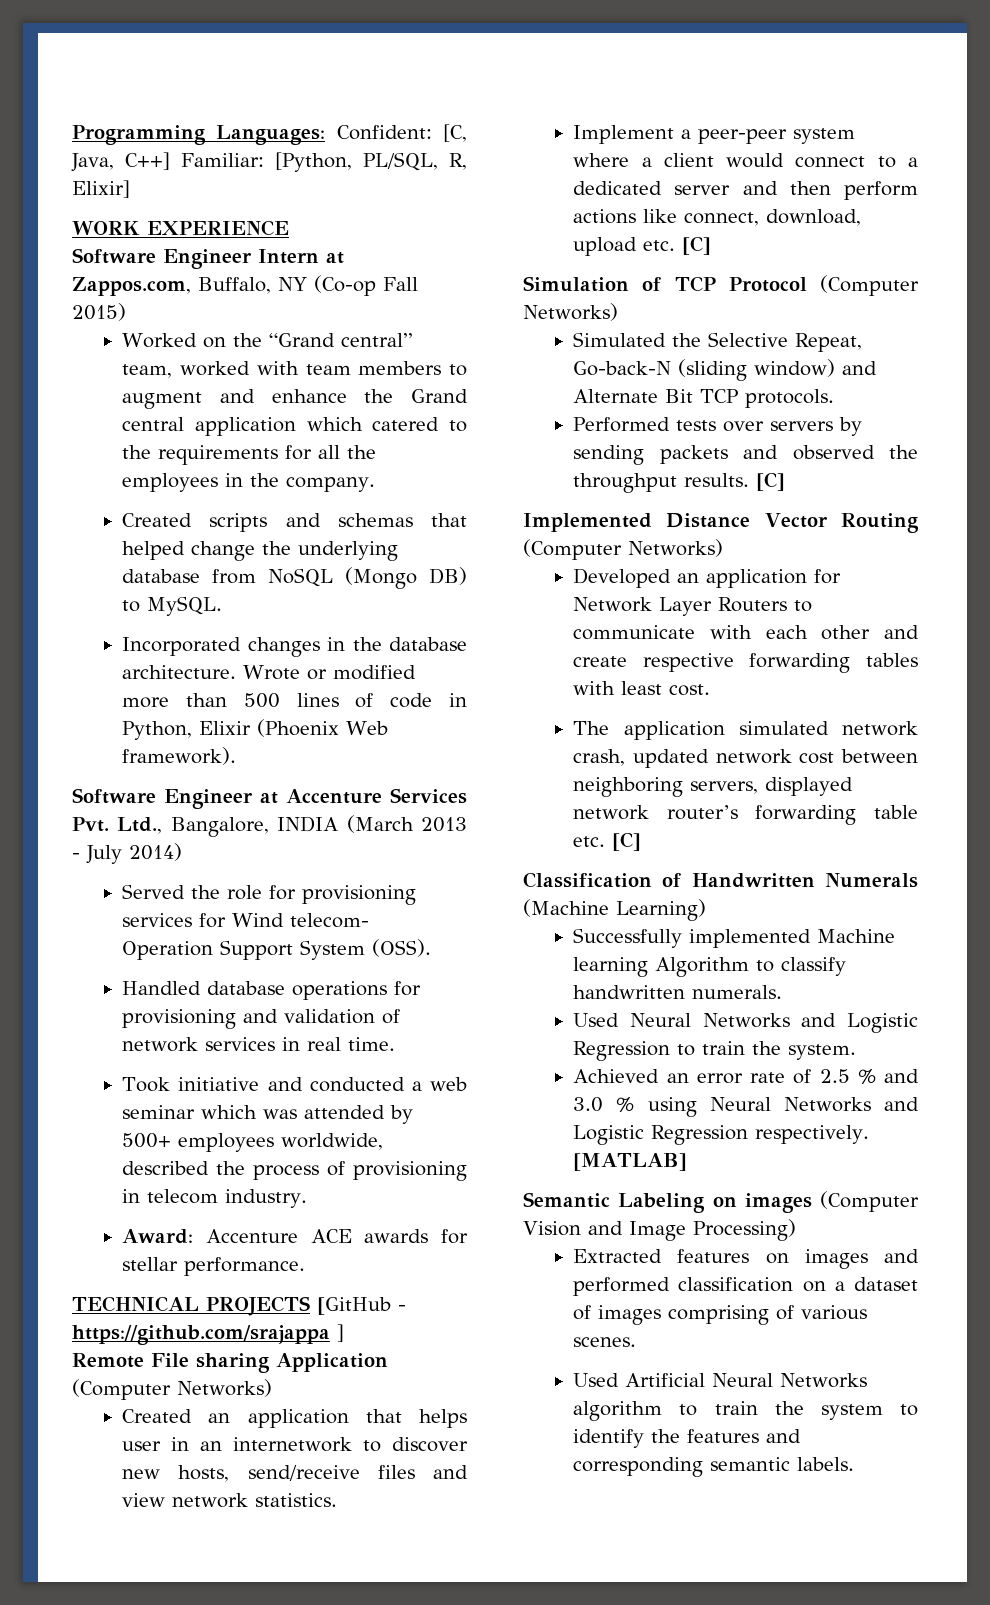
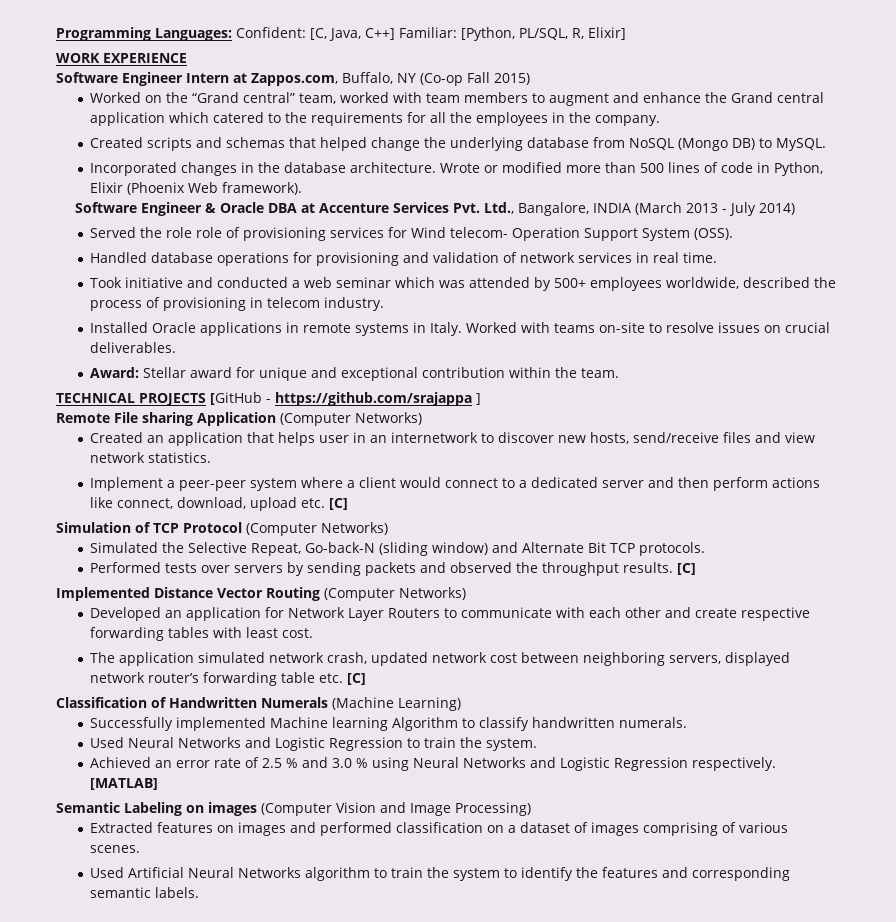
- Software Engineer at Accenture Services Pvt. Ltd., Bangalore, INDIA (March 2013 - July 2014)
+ Software Engineer & Oracle DBA at Accenture Services Pvt. Ltd., Bangalore, INDIA (March 2013 - July 2014)
- Served the role for provisioning services for Wind telecom- Operation Support System (OSS).
+ Served the role role of provisioning services for Wind telecom- Operation Support System (OSS).
- Award: Accenture ACE awards for stellar performance.
+ Installed Oracle applications in remote systems in Italy. Worked with teams on-site to resolve issues on crucial deliverables.
+ Award: Stellar award for unique and exceptional contribution within the team.

